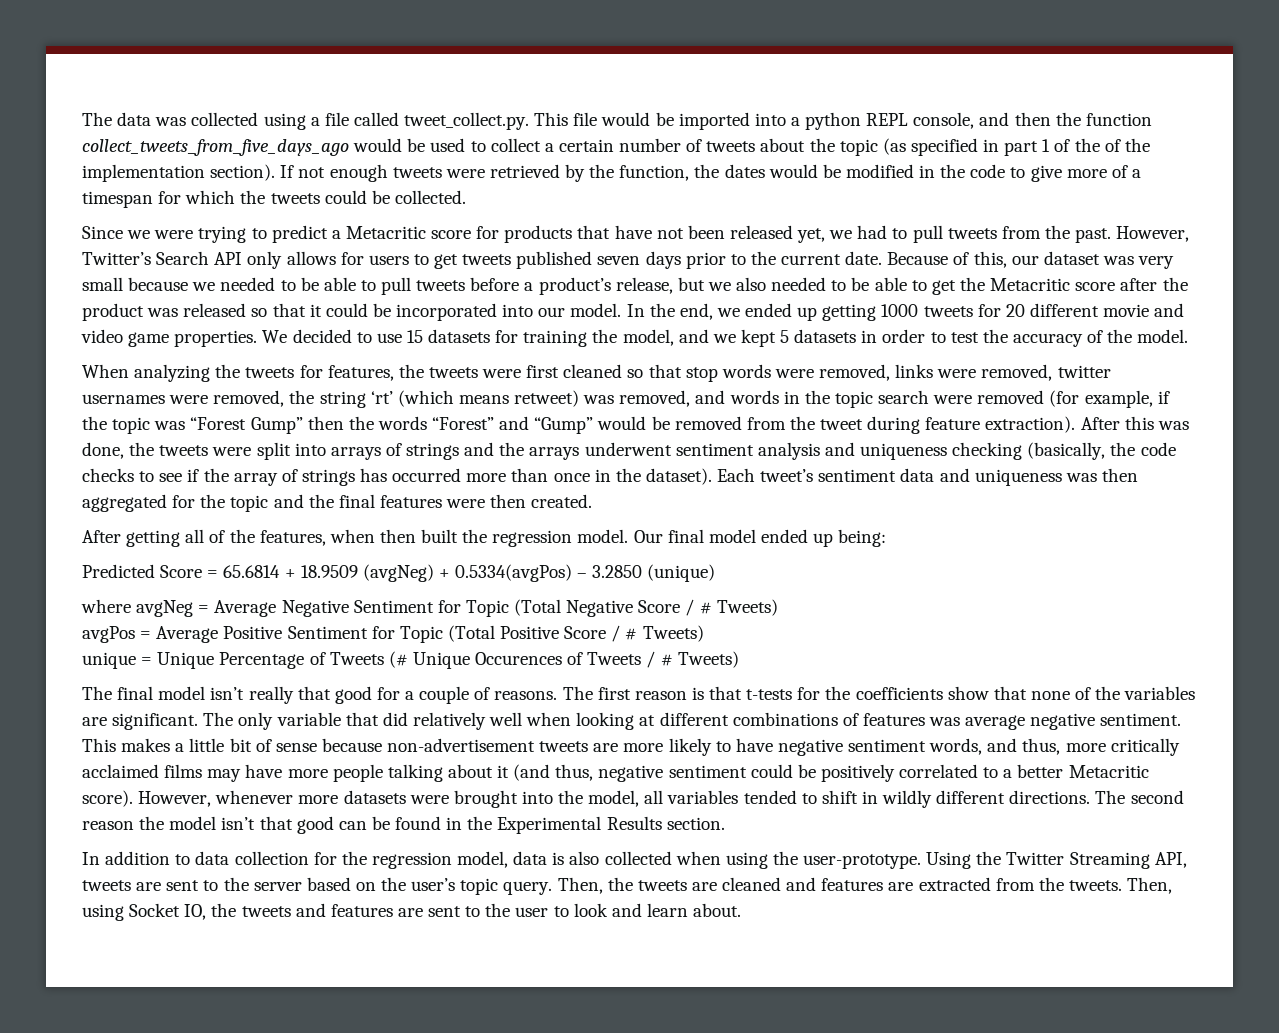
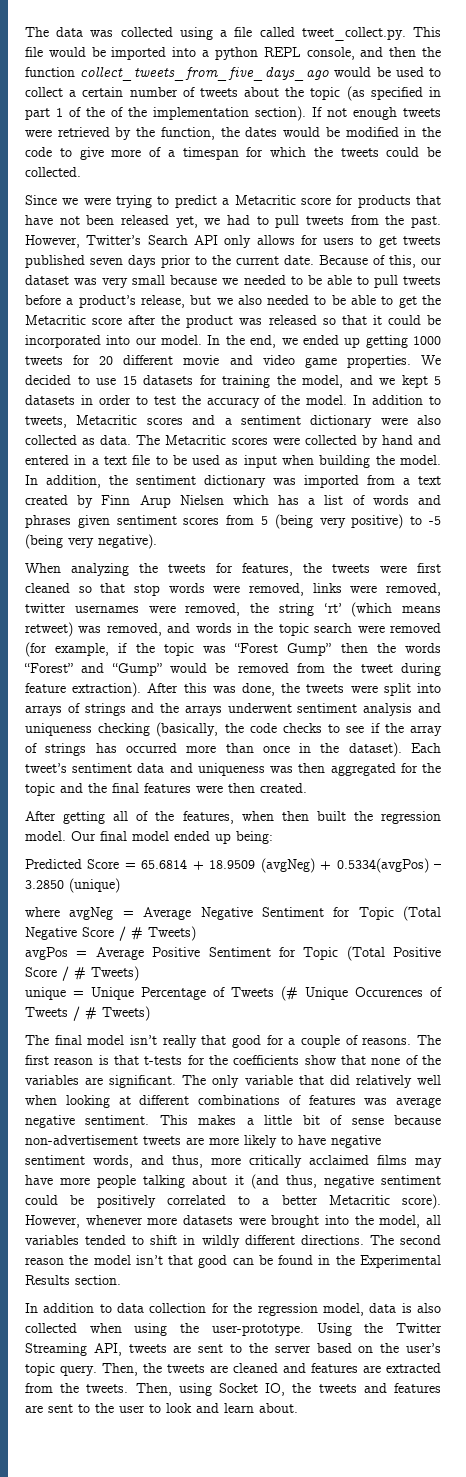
+ In addition to tweets, Metacritic scores and a sentiment dictionary were also collected as data. The Metacritic scores were collected by hand and entered in a text file to be used as input when building the model. In addition, the sentiment dictionary was imported from a text created by Finn Arup Nielsen which has a list of words and phrases given sentiment scores from 5 (being very positive) to -5 (being very negative).

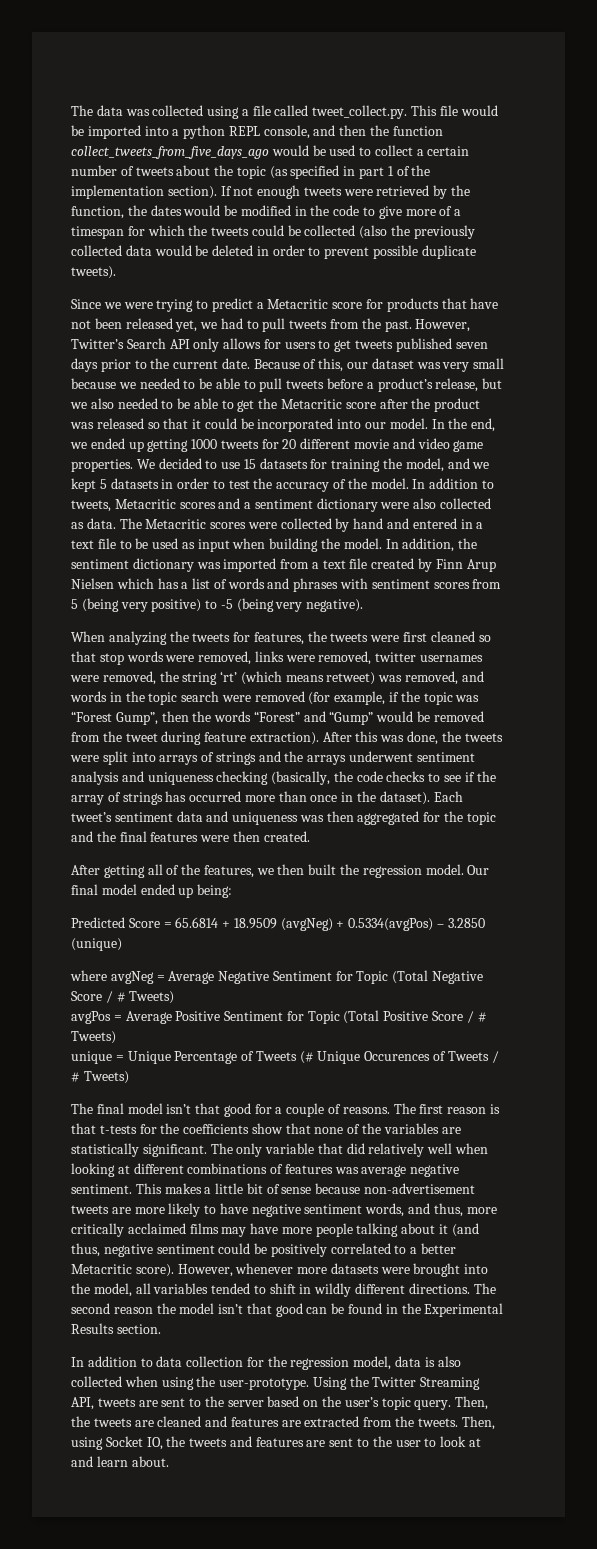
- The data was collected using a file called tweet_collect.py. This file would be imported into a python REPL console, and then the function collect_tweets_from_five_days_ago would be used to collect a certain number of tweets about the topic (as specified in part 1 of the of the implementation section).
+ The data was collected using a file called tweet_collect.py. This file would be imported into a python REPL console, and then the function collect_tweets_from_five_days_ago would be used to collect a certain number of tweets about the topic (as specified in part 1 of the implementation section).
- If not enough tweets were retrieved by the function, the dates would be modified in the code to give more of a timespan for which the tweets could be collected.
+ If not enough tweets were retrieved by the function, the dates would be modified in the code to give more of a timespan for which the tweets could be collected (also the previously collected data would be deleted in order to prevent possible duplicate tweets).
- In addition, the sentiment dictionary was imported from a text created by Finn Arup Nielsen which has a list of words and phrases given sentiment scores from 5 (being very positive) to -5 (being very negative).
+ In addition, the sentiment dictionary was imported from a text file created by Finn Arup Nielsen which has a list of words and phrases with sentiment scores from 5 (being very positive) to -5 (being very negative).
- When analyzing the tweets for features, the tweets were first cleaned so that stop words were removed, links were removed, twitter usernames were removed, the string ‘rt’ (which means retweet) was removed, and words in the topic search were removed (for example, if the topic was “Forest Gump” then the words “Forest” and “Gump” would be removed from the tweet during feature extraction).
+ When analyzing the tweets for features, the tweets were first cleaned so that stop words were removed, links were removed, twitter usernames were removed, the string ‘rt’ (which means retweet) was removed, and words in the topic search were removed (for example, if the topic was “Forest Gump”, then the words “Forest” and “Gump” would be removed from the tweet during feature extraction).
- After getting all of the features, when then built the regression model.
+ After getting all of the features, we then built the regression model.
- The final model isn’t really that good for a couple of reasons.
+ The final model isn’t that good for a couple of reasons.
- The first reason is that t-tests for the coefficients show that none of the variables are significant.
+ The first reason is that t-tests for the coefficients show that none of the variables are statistically significant.
- Then, using Socket IO, the tweets and features are sent to the user to look and learn about.
+ Then, using Socket IO, the tweets and features are sent to the user to look at and learn about.

